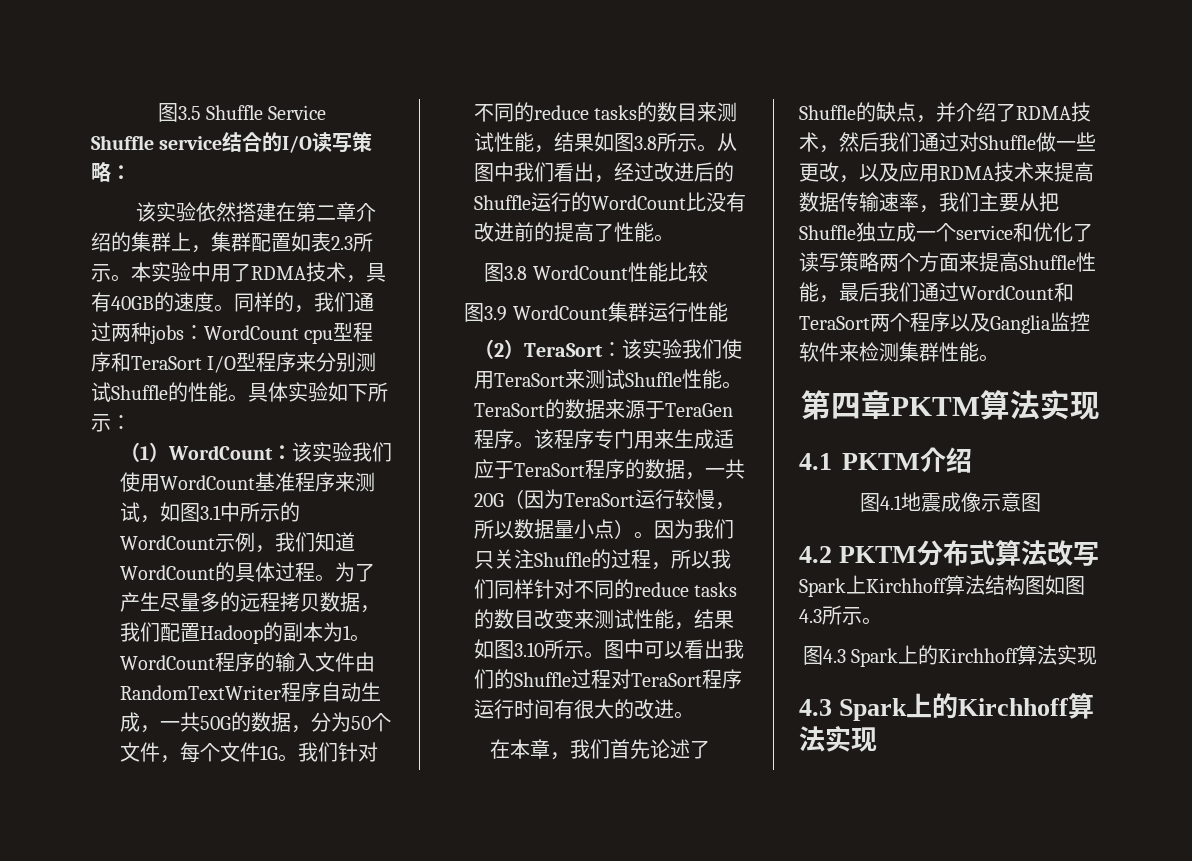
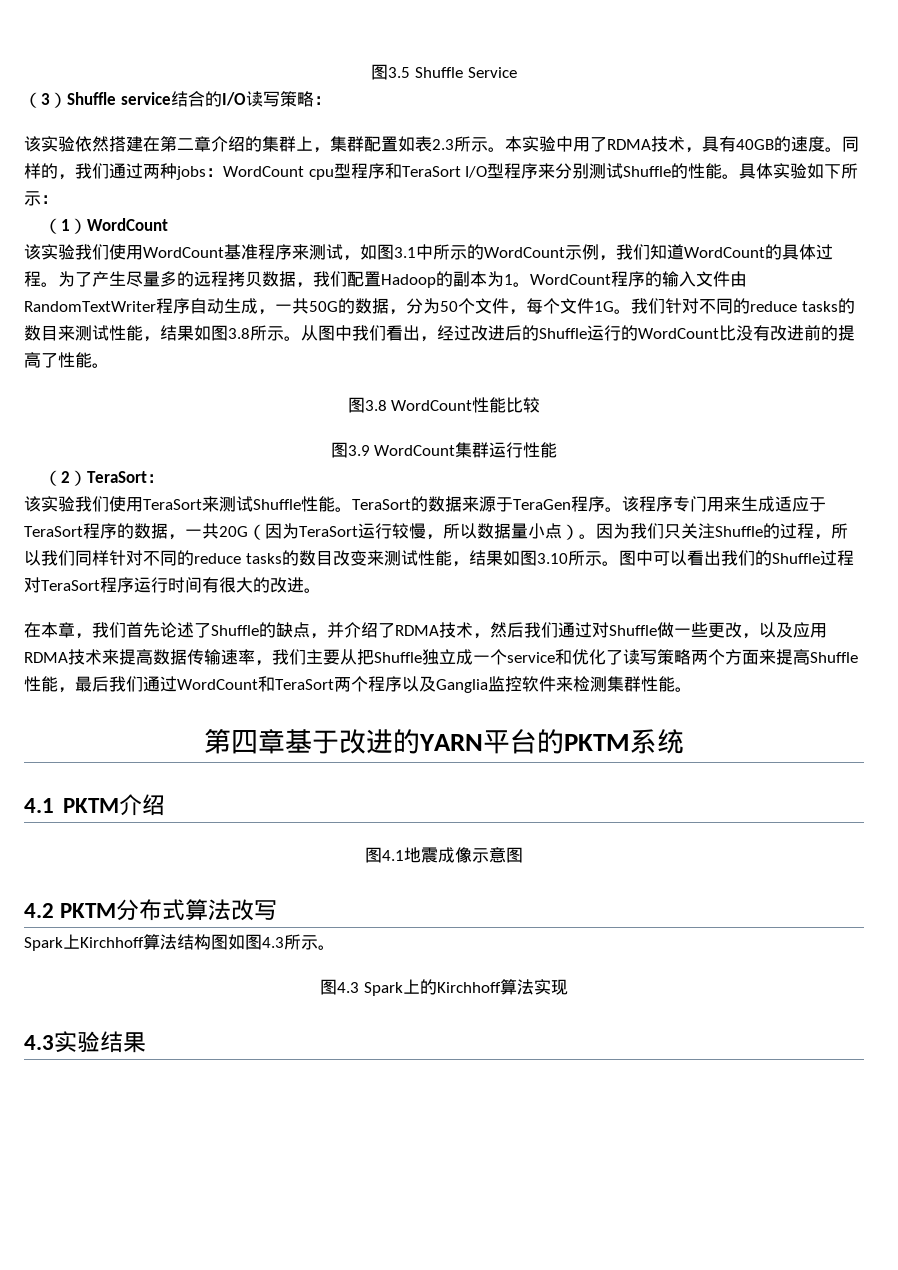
- Shuffle service结合的I/O读写策略：
+ （3）Shuffle service结合的I/O读写策略：
- （1）WordCount：该实验我们使用WordCount基准程序来测试，如图3.1中所示的WordCount示例，我们知道WordCount的具体过程。
+ （1）WordCount
+ 该实验我们使用WordCount基准程序来测试，如图3.1中所示的WordCount示例，我们知道WordCount的具体过程。
- （2）TeraSort：该实验我们使用TeraSort来测试Shuffle性能。
+ （2）TeraSort：
+ 该实验我们使用TeraSort来测试Shuffle性能。
- 第四章PKTM算法实现
+ 第四章基于改进的YARN平台的PKTM系统
  图4.3 Spark上的Kirchhoff算法实现
- 4.3 Spark上的Kirchhoff算法实现
+ 4.3实验结果

